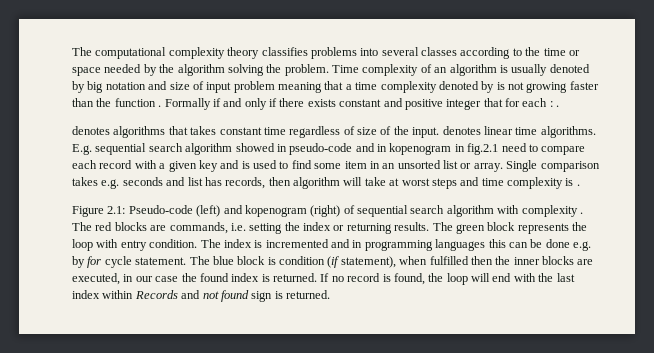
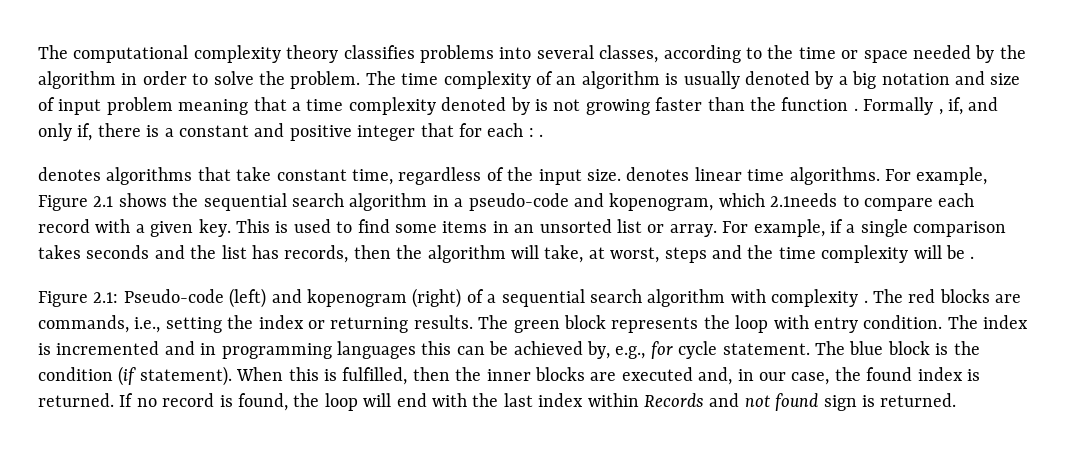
- The computational complexity theory classifies problems into several classes according to the time or space needed by the algorithm solving the problem. Time complexity of an algorithm is usually denoted by big notation and size of input problem meaning that a time complexity denoted by is not growing faster than the function .
+ The computational complexity theory classifies problems into several classes, according to the time or space needed by the algorithm in order to solve the problem. The time complexity of an algorithm is usually denoted by a big notation and size of input problem meaning that a time complexity denoted by is not growing faster than the function .
- Formally if and only if there exists constant and positive integer that for each : .
+ Formally , if, and only if, there is a constant and positive integer that for each : .
- denotes algorithms that takes constant time regardless of size of the input. denotes linear time algorithms. E.g. sequential search algorithm showed in pseudo-code and in kopenogram in fig.2.1 need to compare each record with a given key and is used to find some item in an unsorted list or array.
+ denotes algorithms that take constant time, regardless of the input size. denotes linear time algorithms. For example, Figure 2.1 shows the sequential search algorithm in a pseudo-code and kopenogram, which 2.1needs to compare each record with a given key. This is used to find some items in an unsorted list or array.
- Single comparison takes e.g. seconds and list has records, then algorithm will take at worst steps and time complexity is .
+ For example, if a single comparison takes seconds and the list has records, then the algorithm will take, at worst, steps and the time complexity will be .
- Figure 2.1: Pseudo-code (left) and kopenogram (right) of sequential search algorithm with complexity .
+ Figure 2.1: Pseudo-code (left) and kopenogram (right) of a sequential search algorithm with complexity .
- The red blocks are commands, i.e. setting the index or returning results.
+ The red blocks are commands, i.e., setting the index or returning results.
- The index is incremented and in programming languages this can be done e.g. by for cycle statement.
+ The index is incremented and in programming languages this can be achieved by, e.g., for cycle statement.
- The blue block is condition (if statement), when fulfilled then the inner blocks are executed, in our case the found index is returned.
+ The blue block is the condition (if statement). When this is fulfilled, then the inner blocks are executed and, in our case, the found index is returned.

